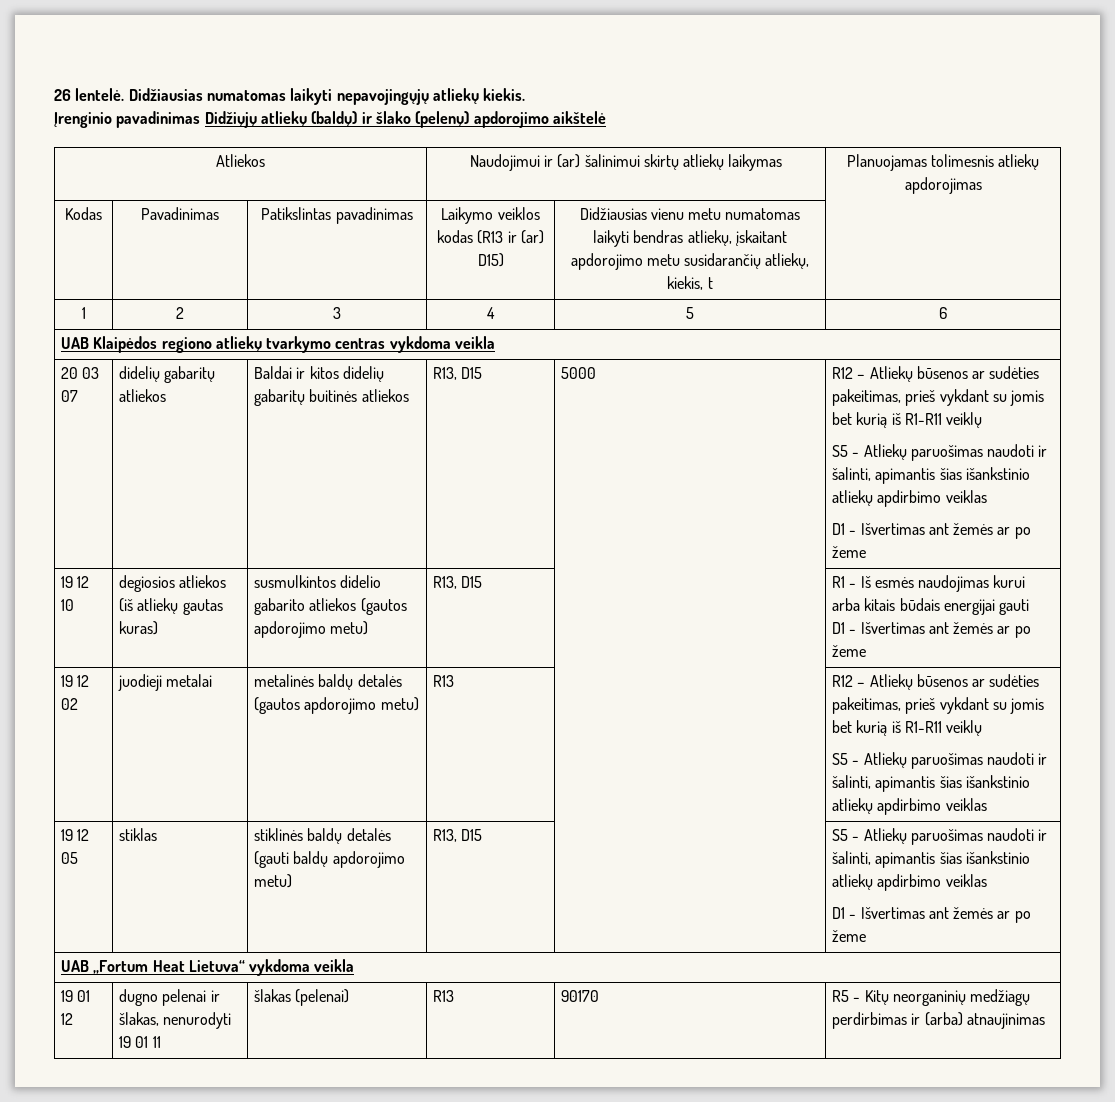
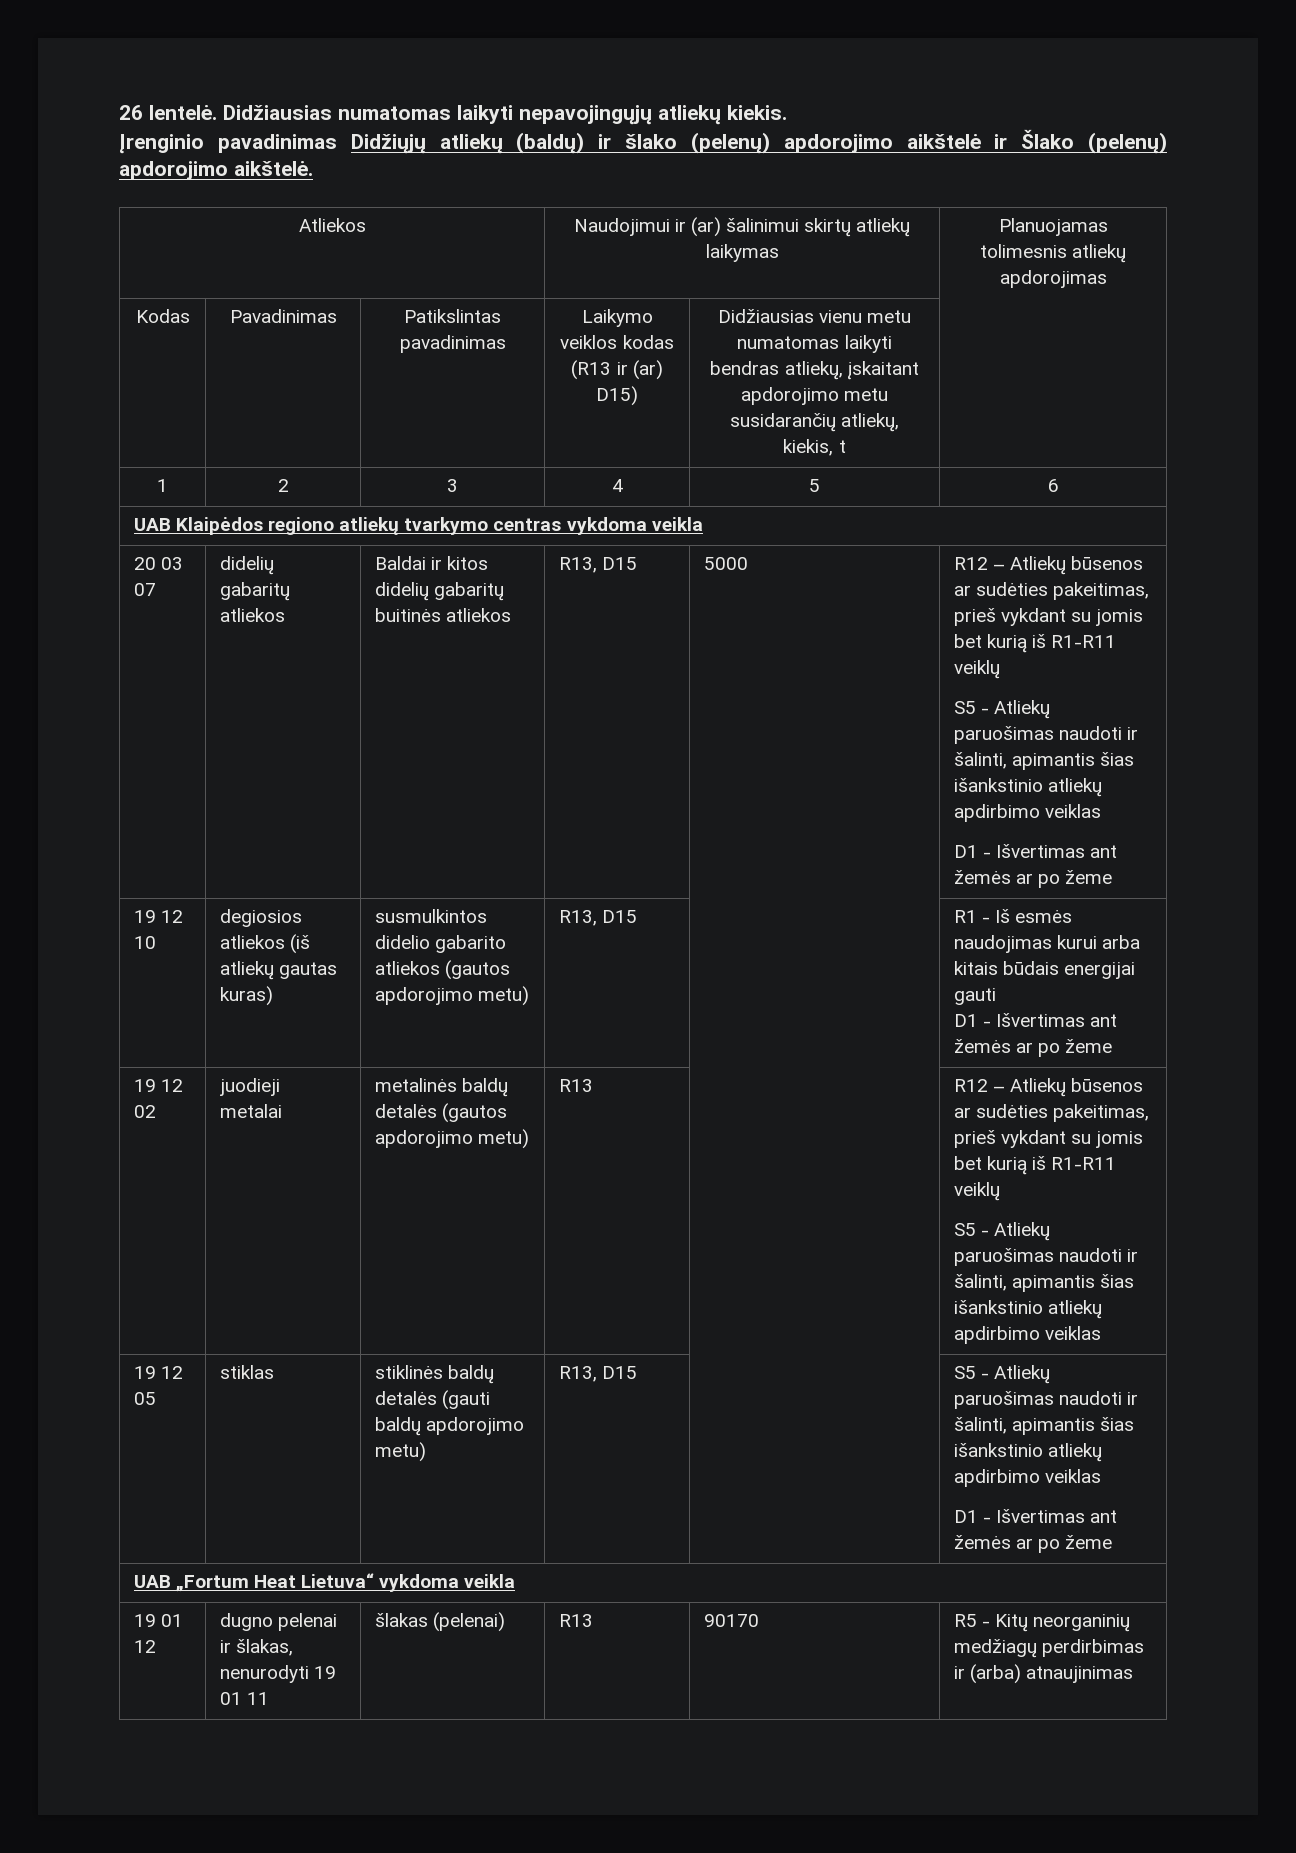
- Įrenginio pavadinimas Didžiųjų atliekų (baldų) ir šlako (pelenų) apdorojimo aikštelė
+ Įrenginio pavadinimas Didžiųjų atliekų (baldų) ir šlako (pelenų) apdorojimo aikštelė ir Šlako (pelenų) apdorojimo aikštelė.

